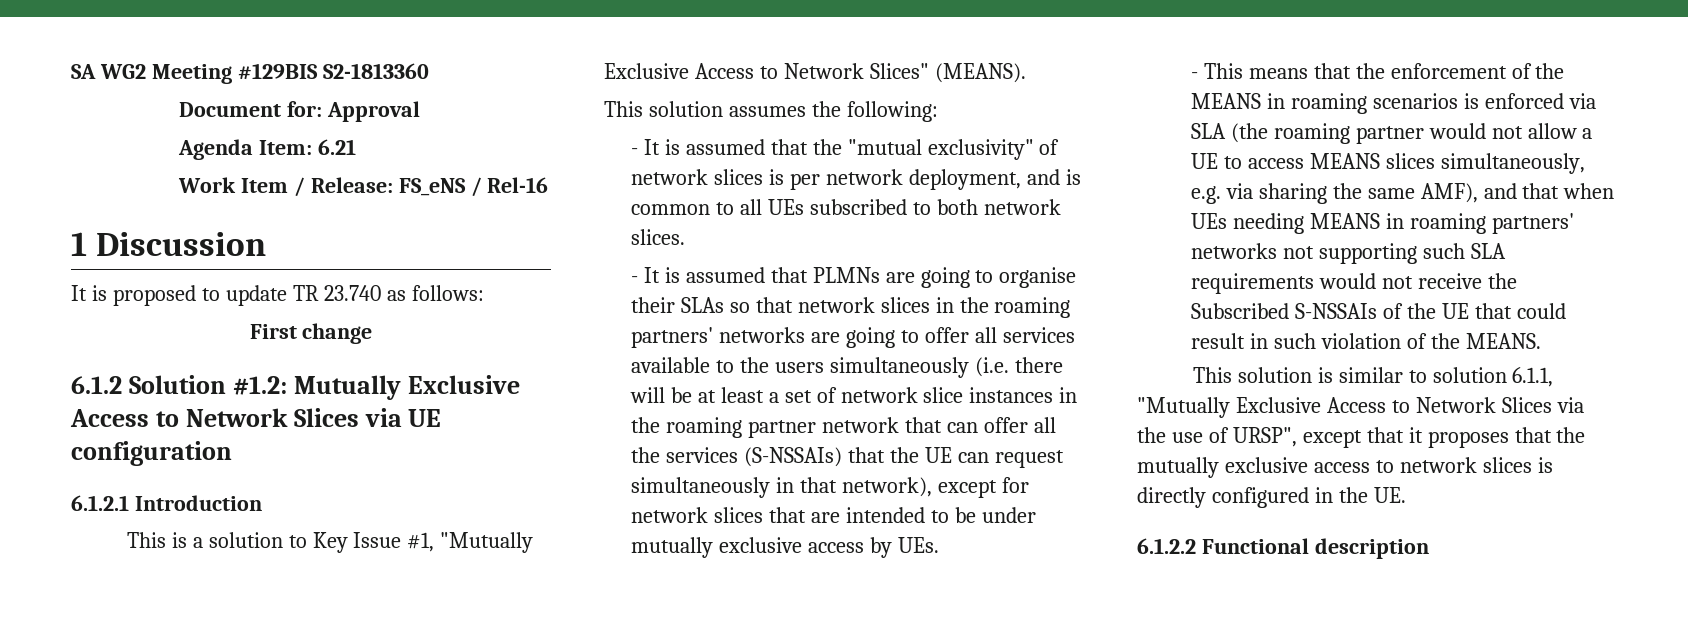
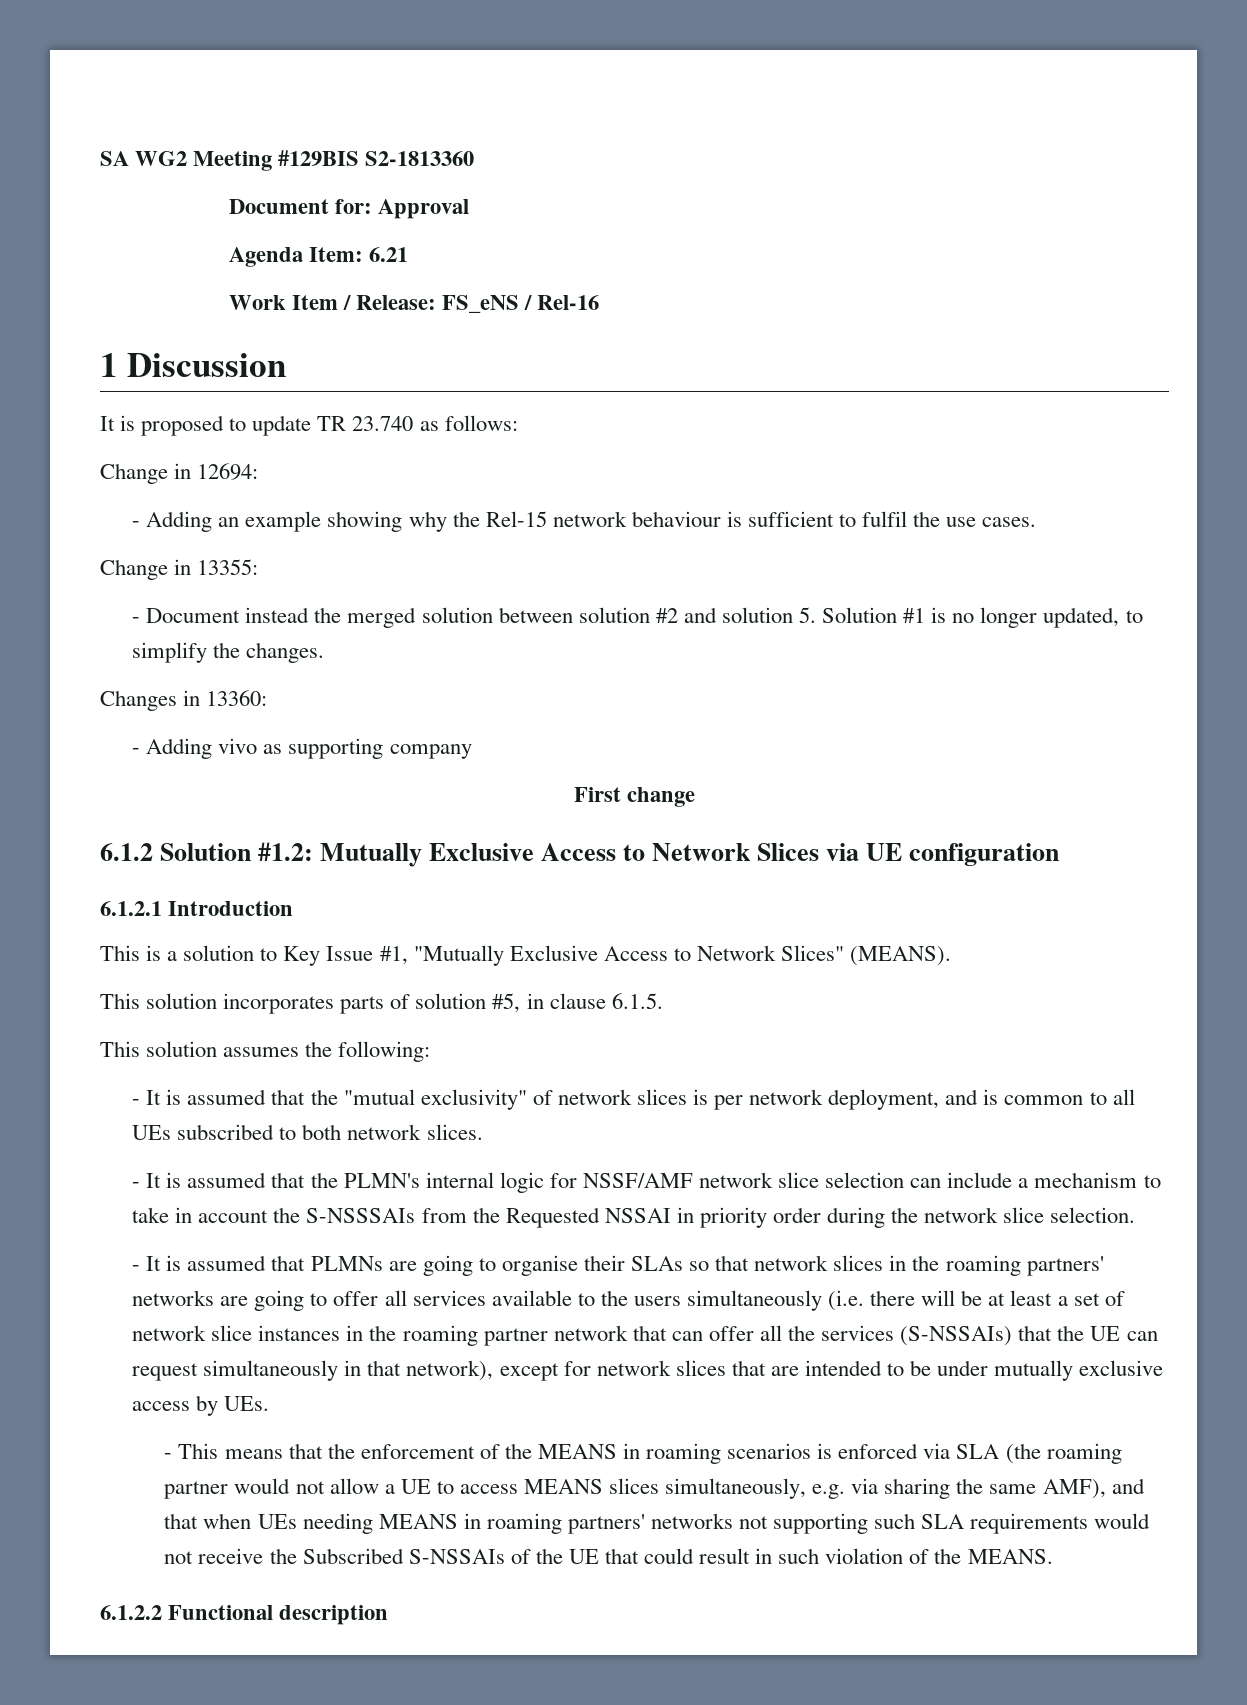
+ Change in 12694:
+ - Adding an example showing why the Rel-15 network behaviour is sufficient to fulfil the use cases.
+ Change in 13355:
+ - Document instead the merged solution between solution #2 and solution 5. Solution #1 is no longer updated, to simplify the changes.
+ Changes in 13360:
+ - Adding vivo as supporting company
+ This solution incorporates parts of solution #5, in clause 6.1.5.
+ - It is assumed that the PLMN's internal logic for NSSF/AMF network slice selection can include a mechanism to take in account the S-NSSSAIs from the Requested NSSAI in priority order during the network slice selection.
- This solution is similar to solution 6.1.1, "Mutually Exclusive Access to Network Slices via the use of URSP", except that it proposes that the mutually exclusive access to network slices is directly configured in the UE.

